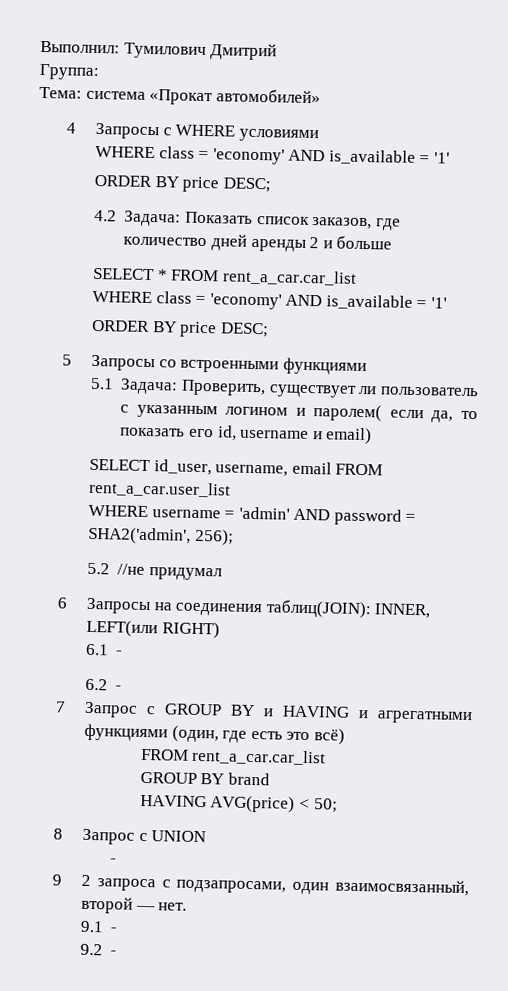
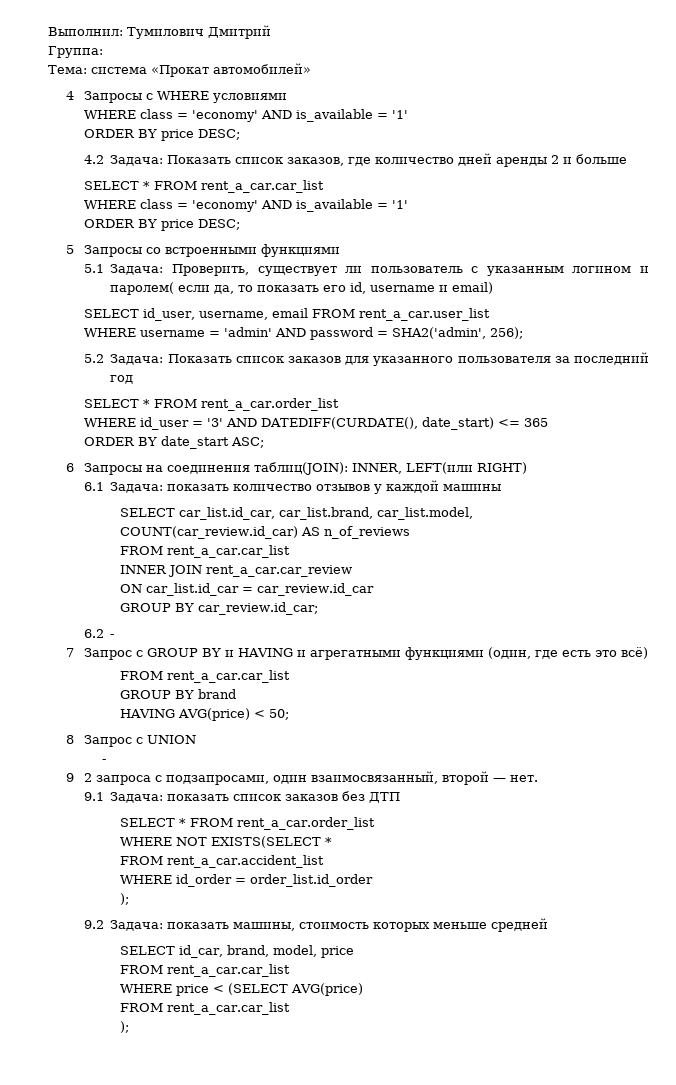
- 5.2 //не придумал
+ 5.2 Задача: Показать список заказов для указанного пользователя за последний год
+ SELECT * FROM rent_a_car.order_list
+ WHERE id_user = '3' AND DATEDIFF(CURDATE(), date_start) <= 365
+ ORDER BY date_start ASC;
- 6.1 -
+ 6.1 Задача: показать количество отзывов у каждой машины
+ SELECT car_list.id_car, car_list.brand, car_list.model, COUNT(car_review.id_car) AS n_of_reviews
+ FROM rent_a_car.car_list
+ INNER JOIN rent_a_car.car_review
+ ON car_list.id_car = car_review.id_car
+ GROUP BY car_review.id_car;
- 9.1 -
- 9.2 -
+ 9.1 Задача: показать список заказов без ДТП
+ SELECT * FROM rent_a_car.order_list
+ WHERE NOT EXISTS(SELECT *
+ FROM rent_a_car.accident_list
+ WHERE id_order = order_list.id_order
+ );
+ 9.2 Задача: показать машины, стоимость которых меньше средней
+ SELECT id_car, brand, model, price
+ FROM rent_a_car.car_list
+ WHERE price < (SELECT AVG(price)
+ FROM rent_a_car.car_list
+ );

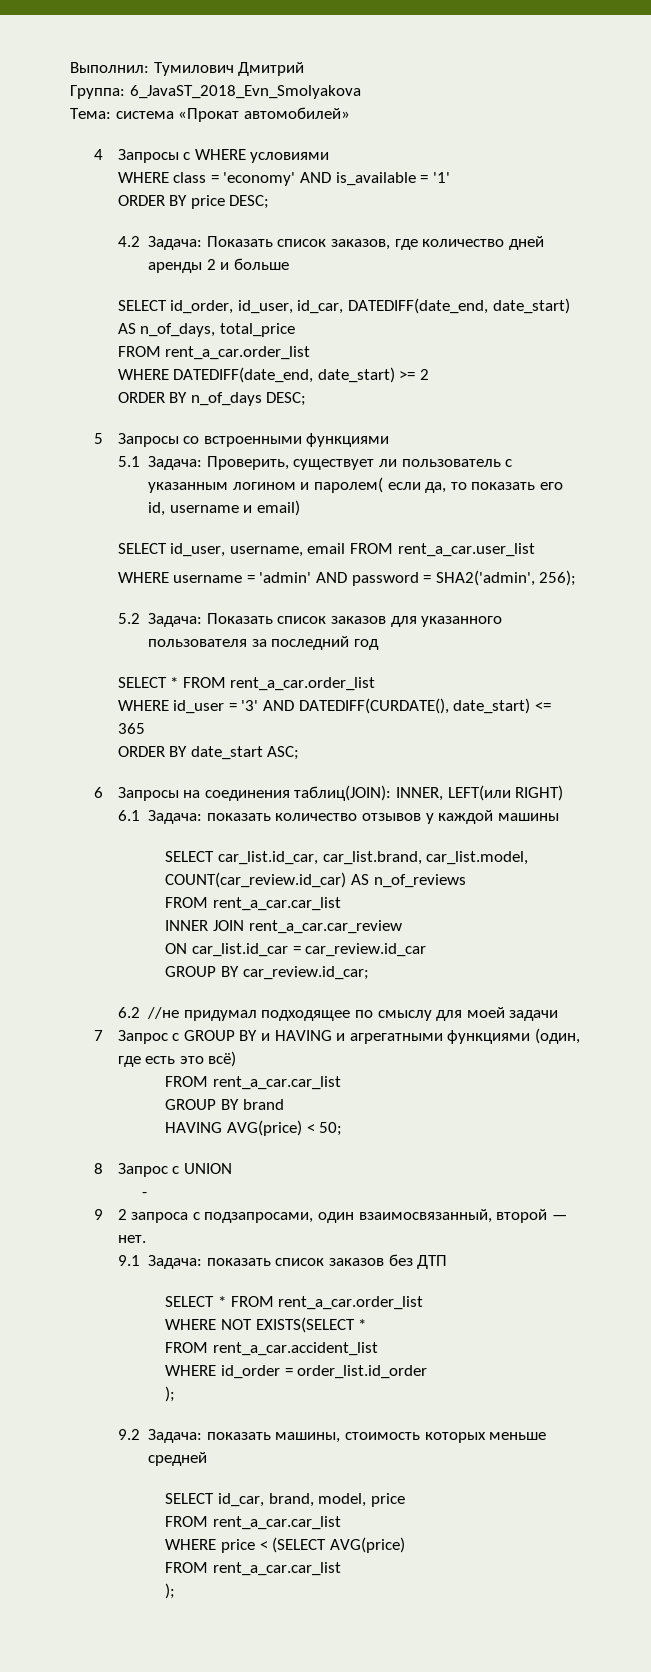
- Группа:
+ Группа: 6_JavaST_2018_Evn_Smolyakova
- SELECT * FROM rent_a_car.car_list
- WHERE class = 'economy' AND is_available = '1'
- ORDER BY price DESC;
+ SELECT id_order, id_user, id_car, DATEDIFF(date_end, date_start) AS n_of_days, total_price
+ FROM rent_a_car.order_list
+ WHERE DATEDIFF(date_end, date_start) >= 2
+ ORDER BY n_of_days DESC;
- 6.2 -
+ 6.2 //не придумал подходящее по смыслу для моей задачи

